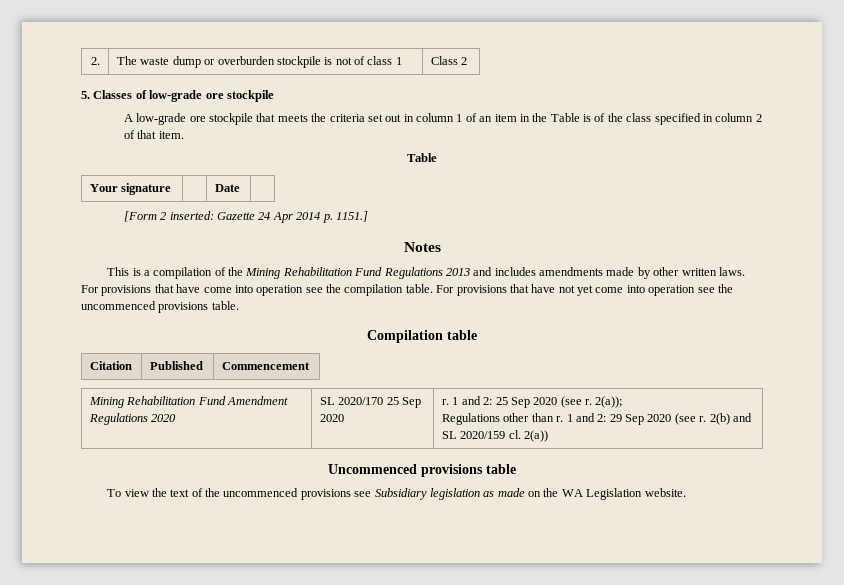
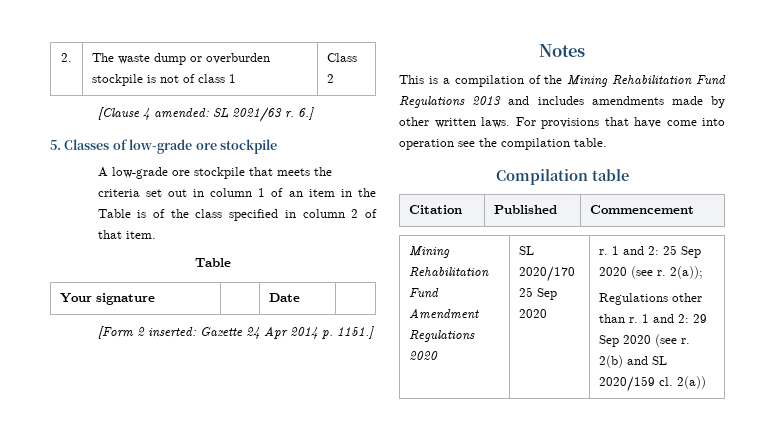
+ [Clause 4 amended: SL 2021/63 r. 6.]
- For provisions that have not yet come into operation see the uncommenced provisions table.
- Uncommenced provisions table
- To view the text of the uncommenced provisions see Subsidiary legislation as made on the WA Legislation website.

